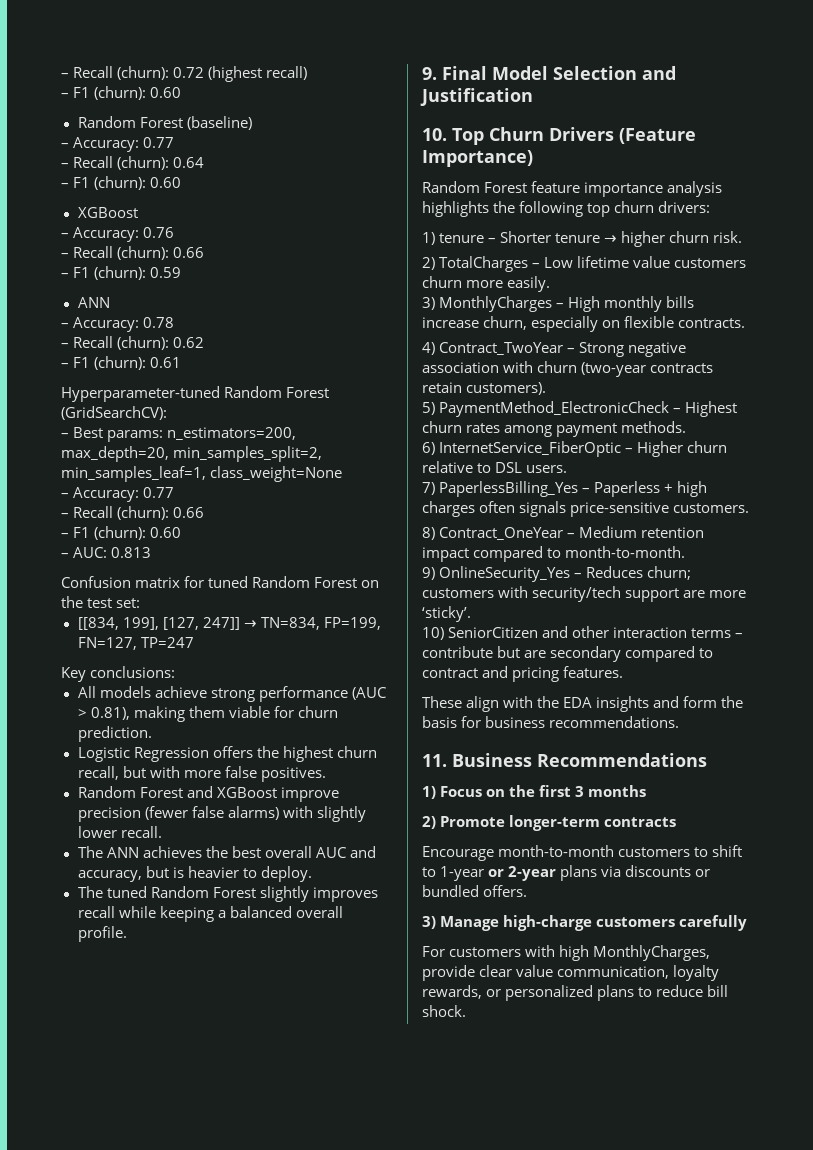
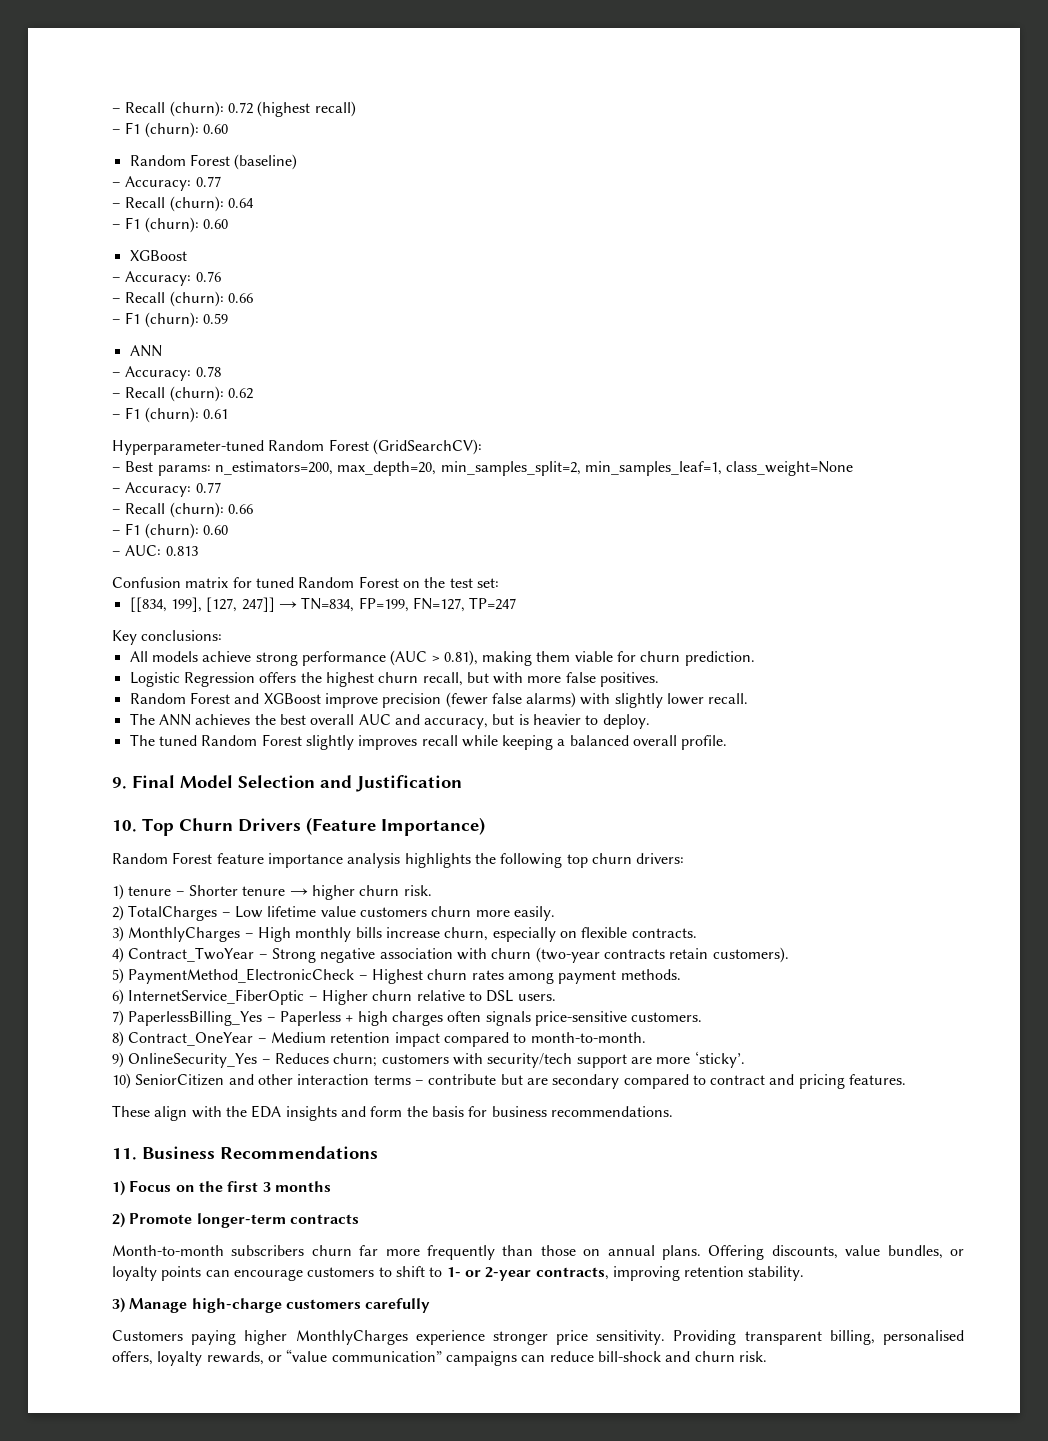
- Encourage month‑to‑month customers to shift to 1‑year or 2-year plans via discounts or bundled offers.
+ Month-to-month subscribers churn far more frequently than those on annual plans. Offering discounts, value bundles, or loyalty points can encourage customers to shift to 1- or 2-year contracts, improving retention stability.
- For customers with high MonthlyCharges, provide clear value communication, loyalty rewards, or personalized plans to reduce bill shock.
+ Customers paying higher MonthlyCharges experience stronger price sensitivity. Providing transparent billing, personalised offers, loyalty rewards, or “value communication” campaigns can reduce bill-shock and churn risk.

